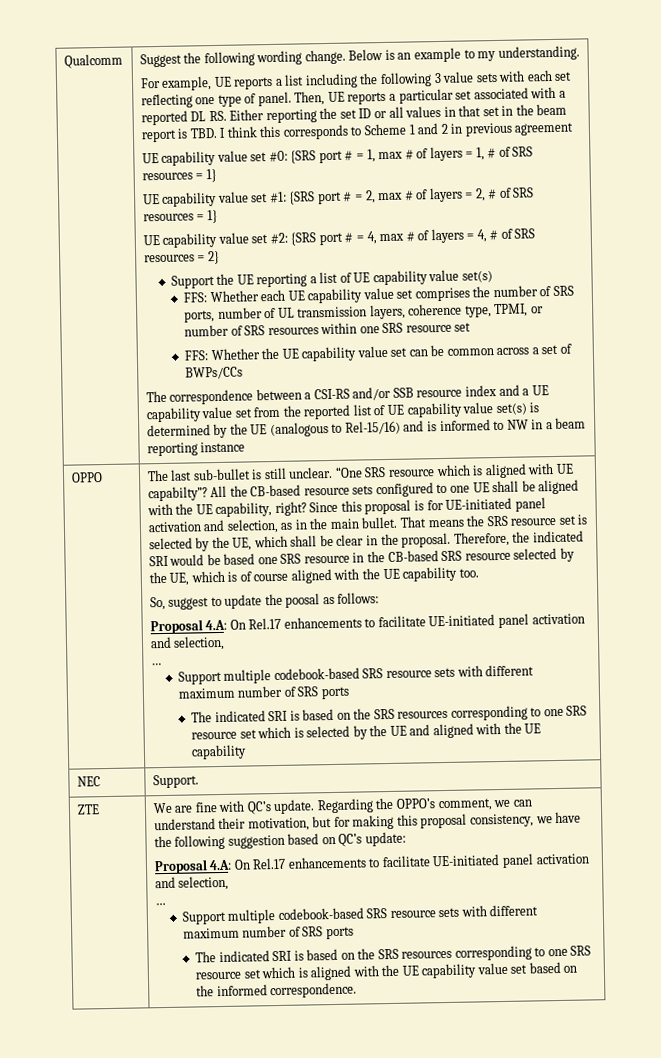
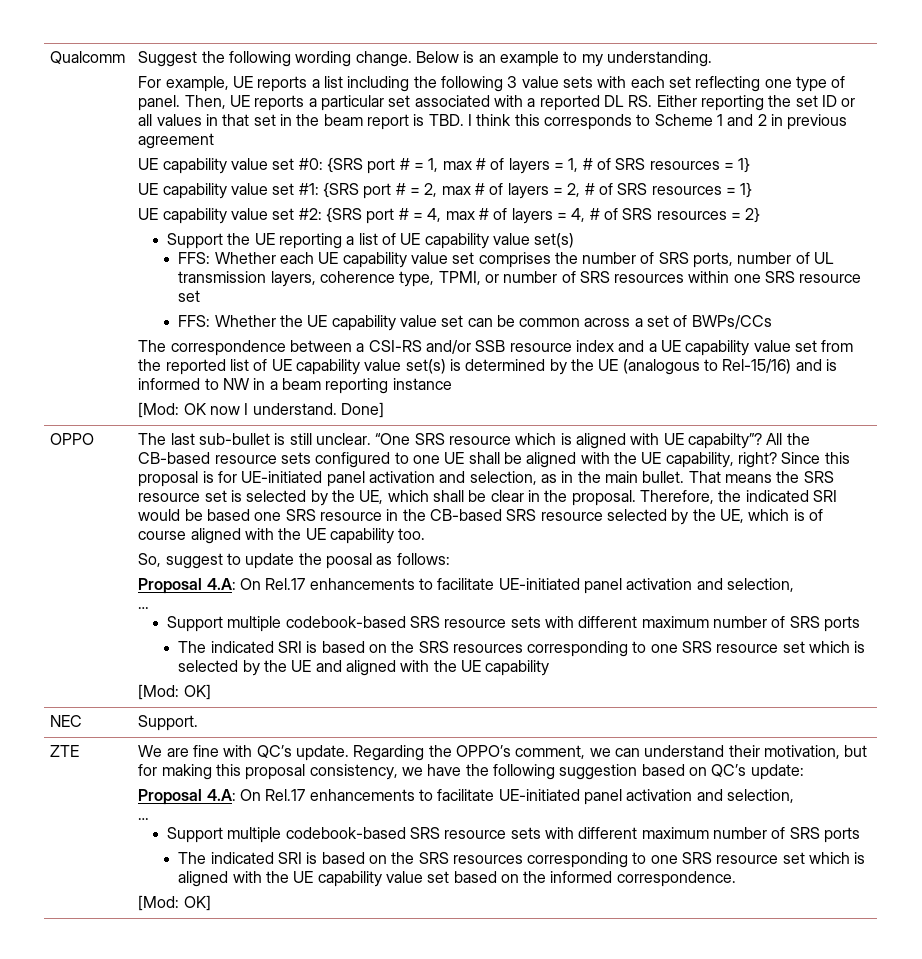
+ [Mod: OK now I understand. Done]
  The indicated SRI is based on the SRS resources corresponding to one SRS resource set which is selected by the UE and aligned with the UE capability
+ [Mod: OK]
  The indicated SRI is based on the SRS resources corresponding to one SRS resource set which is aligned with the UE capability value set based on the informed correspondence.
+ [Mod: OK]

